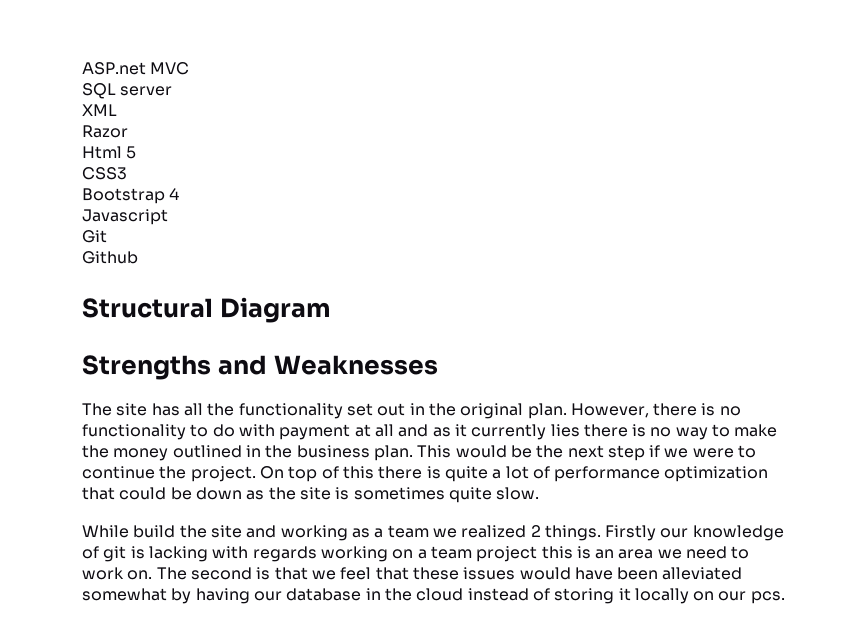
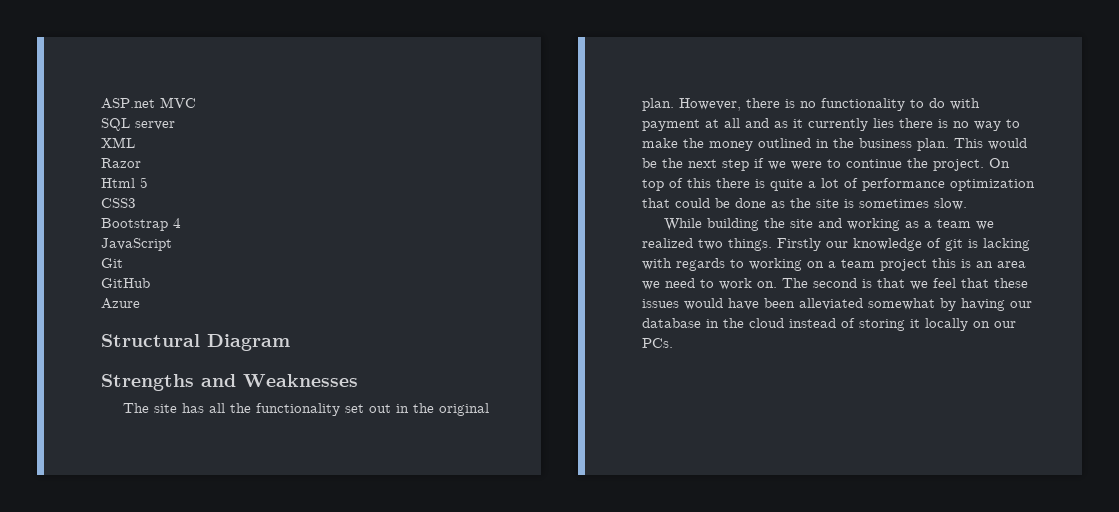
- Javascript
+ JavaScript
- Github
+ GitHub
+ Azure
- On top of this there is quite a lot of performance optimization that could be down as the site is sometimes quite slow.
+ On top of this there is quite a lot of performance optimization that could be done as the site is sometimes slow.
- While build the site and working as a team we realized 2 things.
+ While building the site and working as a team we realized two things.
- Firstly our knowledge of git is lacking with regards working on a team project this is an area we need to work on.
+ Firstly our knowledge of git is lacking with regards to working on a team project this is an area we need to work on.
- The second is that we feel that these issues would have been alleviated somewhat by having our database in the cloud instead of storing it locally on our pcs.
+ The second is that we feel that these issues would have been alleviated somewhat by having our database in the cloud instead of storing it locally on our PCs.

